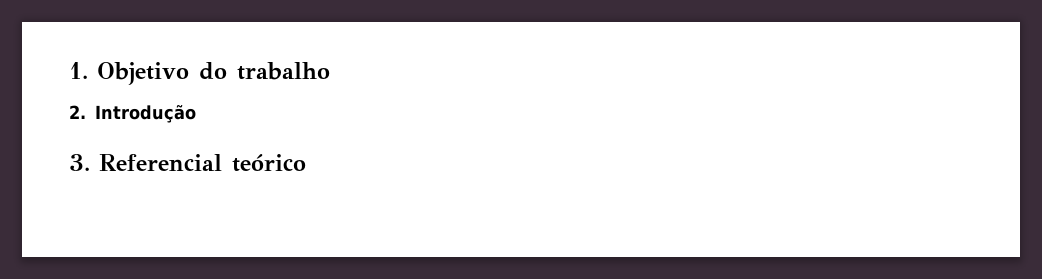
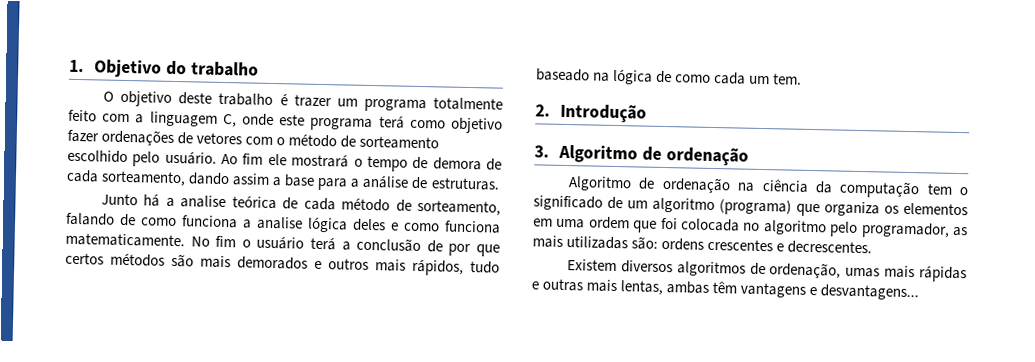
+ O objetivo deste trabalho é trazer um programa totalmente feito com a linguagem C, onde este programa terá como objetivo fazer ordenações de vetores com o método de sorteamento escolhido pelo usuário. Ao fim ele mostrará o tempo de demora de cada sorteamento, dando assim a base para a análise de estruturas.
+ Junto há a analise teórica de cada método de sorteamento, falando de como funciona a analise lógica deles e como funciona matematicamente. No fim o usuário terá a conclusão de por que certos métodos são mais demorados e outros mais rápidos, tudo baseado na lógica de como cada um tem.
  2. Introdução
- 3. Referencial teórico
+ 3. Algoritmo de ordenação
+ Algoritmo de ordenação na ciência da computação tem o significado de um algoritmo (programa) que organiza os elementos em uma ordem que foi colocada no algoritmo pelo programador, as mais utilizadas são: ordens crescentes e decrescentes.
+ Existem diversos algoritmos de ordenação, umas mais rápidas e outras mais lentas, ambas têm vantagens e desvantagens...

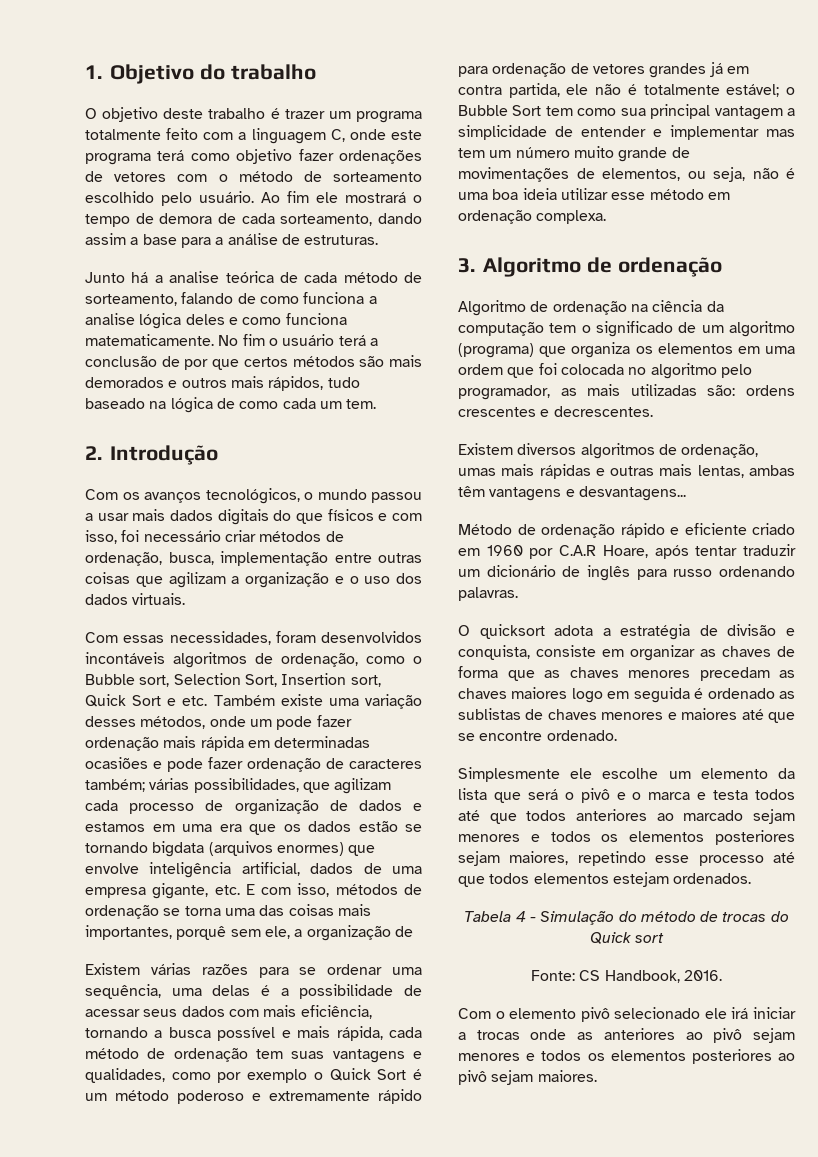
+ Com os avanços tecnológicos, o mundo passou a usar mais dados digitais do que físicos e com isso, foi necessário criar métodos de ordenação, busca, implementação entre outras coisas que agilizam a organização e o uso dos dados virtuais.
+ Com essas necessidades, foram desenvolvidos incontáveis algoritmos de ordenação, como o Bubble sort, Selection Sort, Insertion sort, Quick Sort e etc. Também existe uma variação desses métodos, onde um pode fazer ordenação mais rápida em determinadas ocasiões e pode fazer ordenação de caracteres também; várias possibilidades, que agilizam cada processo de organização de dados e estamos em uma era que os dados estão se tornando bigdata (arquivos enormes) que envolve inteligência artificial, dados de uma empresa gigante, etc. E com isso, métodos de ordenação se torna uma das coisas mais importantes, porquê sem ele, a organização de
+ Existem várias razões para se ordenar uma sequência, uma delas é a possibilidade de acessar seus dados com mais eficiência, tornando a busca possível e mais rápida, cada método de ordenação tem suas vantagens e qualidades, como por exemplo o Quick Sort é um método poderoso e extremamente rápido para ordenação de vetores grandes já em contra partida, ele não é totalmente estável; o Bubble Sort tem como sua principal vantagem a simplicidade de entender e implementar mas tem um número muito grande de movimentações de elementos, ou seja, não é uma boa ideia utilizar esse método em ordenação complexa.
+ Método de ordenação rápido e eficiente criado em 1960 por C.A.R Hoare, após tentar traduzir um dicionário de inglês para russo ordenando palavras.
+ O quicksort adota a estratégia de divisão e conquista, consiste em organizar as chaves de forma que as chaves menores precedam as chaves maiores logo em seguida é ordenado as sublistas de chaves menores e maiores até que se encontre ordenado.
+ Simplesmente ele escolhe um elemento da lista que será o pivô e o marca e testa todos até que todos anteriores ao marcado sejam menores e todos os elementos posteriores sejam maiores, repetindo esse processo até que todos elementos estejam ordenados.
+ Tabela 4 - Simulação do método de trocas do Quick sort
+ Fonte: CS Handbook, 2016.
+ Com o elemento pivô selecionado ele irá iniciar a trocas onde as anteriores ao pivô sejam menores e todos os elementos posteriores ao pivô sejam maiores.

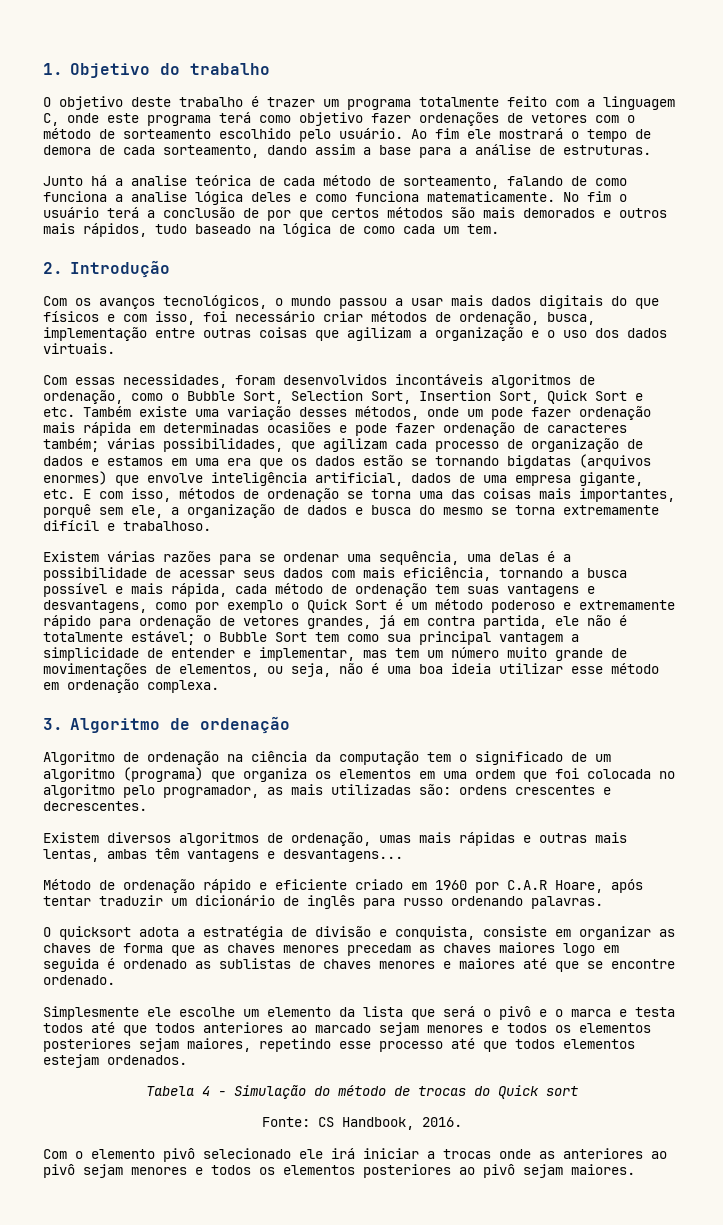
- Com essas necessidades, foram desenvolvidos incontáveis algoritmos de ordenação, como o Bubble sort, Selection Sort, Insertion sort, Quick Sort e etc. Também existe uma variação desses métodos, onde um pode fazer ordenação mais rápida em determinadas ocasiões e pode fazer ordenação de caracteres também;
+ Com essas necessidades, foram desenvolvidos incontáveis algoritmos de ordenação, como o Bubble Sort, Selection Sort, Insertion Sort, Quick Sort e etc. Também existe uma variação desses métodos, onde um pode fazer ordenação mais rápida em determinadas ocasiões e pode fazer ordenação de caracteres também;
- várias possibilidades, que agilizam cada processo de organização de dados e estamos em uma era que os dados estão se tornando bigdata (arquivos enormes) que envolve inteligência artificial, dados de uma empresa gigante, etc. E com isso, métodos de ordenação se torna uma das coisas mais importantes, porquê sem ele, a organização de
+ várias possibilidades, que agilizam cada processo de organização de dados e estamos em uma era que os dados estão se tornando bigdatas (arquivos enormes) que envolve inteligência artificial, dados de uma empresa gigante, etc. E com isso, métodos de ordenação se torna uma das coisas mais importantes, porquê sem ele, a organização de dados e busca do mesmo se torna extremamente difícil e trabalhoso.
- Existem várias razões para se ordenar uma sequência, uma delas é a possibilidade de acessar seus dados com mais eficiência, tornando a busca possível e mais rápida, cada método de ordenação tem suas vantagens e qualidades, como por exemplo o Quick Sort é um método poderoso e extremamente rápido para ordenação de vetores grandes já em contra partida, ele não é totalmente estável;
+ Existem várias razões para se ordenar uma sequência, uma delas é a possibilidade de acessar seus dados com mais eficiência, tornando a busca possível e mais rápida, cada método de ordenação tem suas vantagens e desvantagens, como por exemplo o Quick Sort é um método poderoso e extremamente rápido para ordenação de vetores grandes, já em contra partida, ele não é totalmente estável;
- o Bubble Sort tem como sua principal vantagem a simplicidade de entender e implementar mas tem um número muito grande de movimentações de elementos, ou seja, não é uma boa ideia utilizar esse método em ordenação complexa.
+ o Bubble Sort tem como sua principal vantagem a simplicidade de entender e implementar, mas tem um número muito grande de movimentações de elementos, ou seja, não é uma boa ideia utilizar esse método em ordenação complexa.

